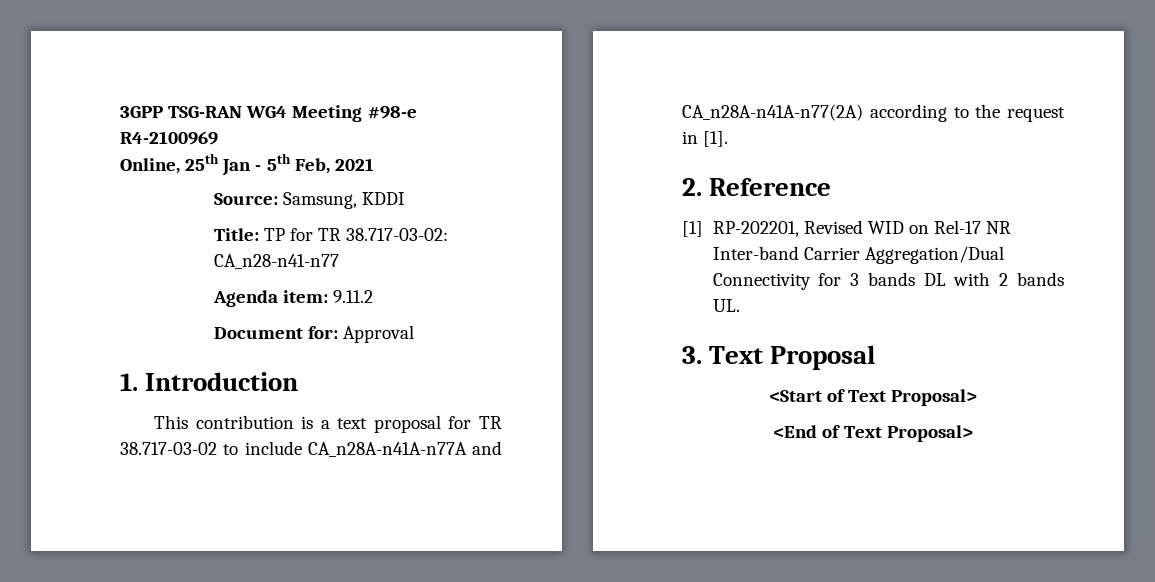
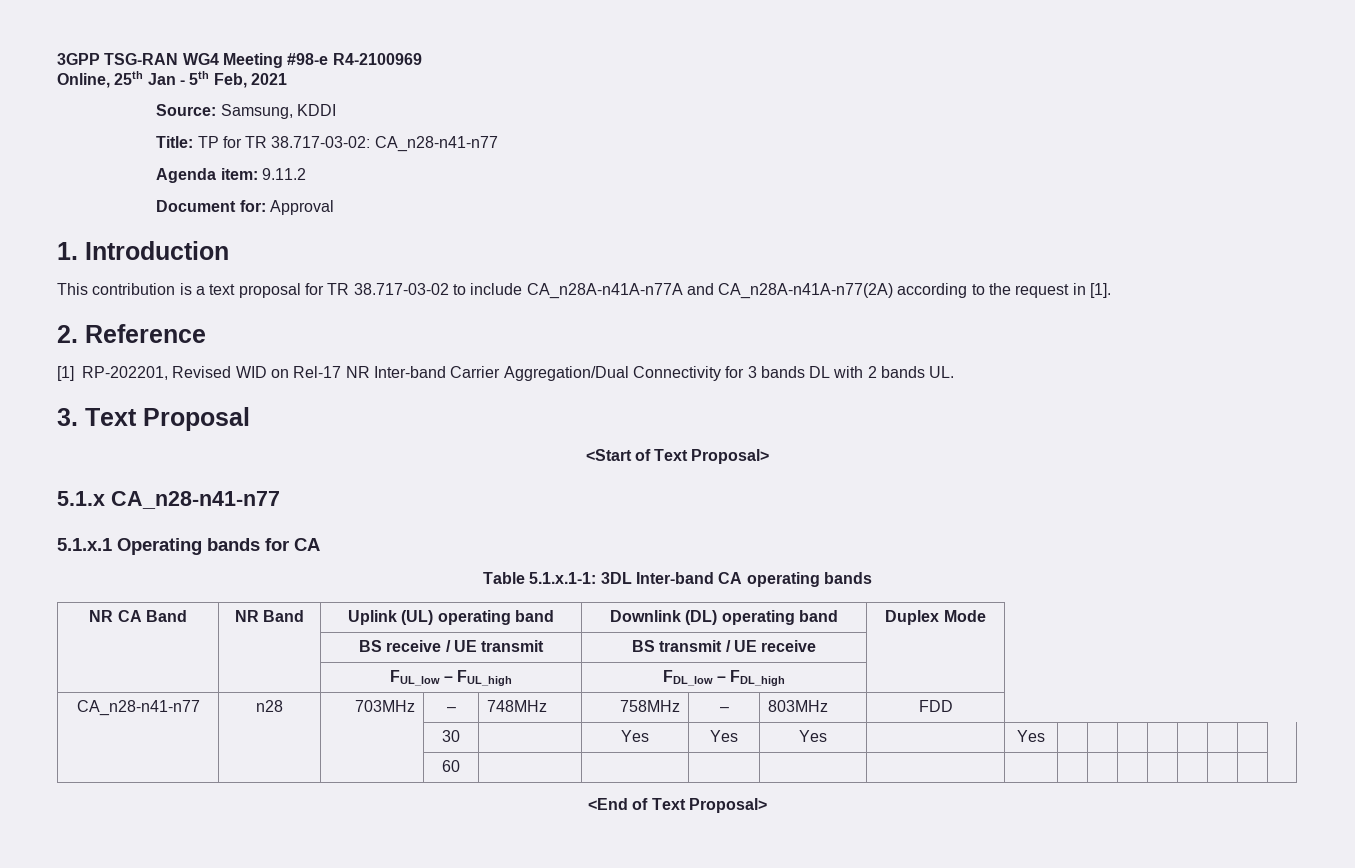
+ 5.1.x CA_n28-n41-n77
+ 5.1.x.1 Operating bands for CA
+ Table 5.1.x.1-1: 3DL Inter-band CA operating bands
+ NR CA Band | NR Band | Uplink (UL) operating band | Downlink (DL) operating band | Duplex Mode
+ | | BS receive / UE transmit | BS transmit / UE receive |
+ | | FUL_low – FUL_high | FDL_low – FDL_high |
+ CA_n28-n41-n77 | n28 | 703MHz | – | 748MHz | 758MHz | – | 803MHz | FDD
+ | | | 30 | | Yes | Yes | Yes | | Yes | | | | | | | |
+ | | | 60 | | | | | | | | | | | | | |

